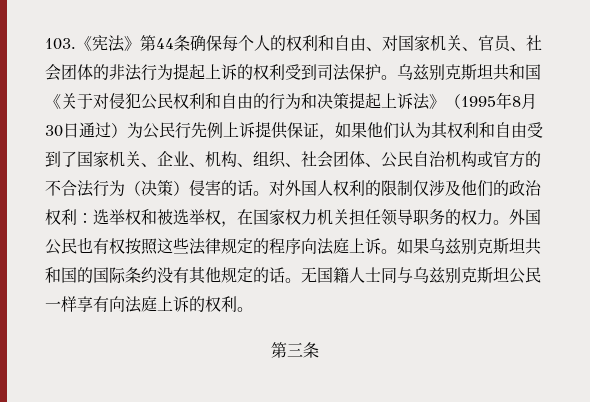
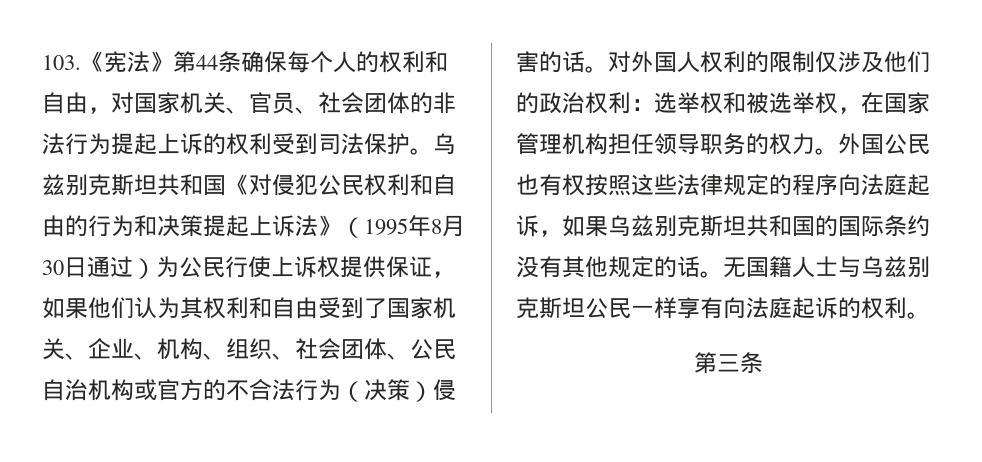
- 103.《宪法》第44条确保每个人的权利和自由、对国家机关、官员、社会团体的非法行为提起上诉的权利受到司法保护。
+ 103.《宪法》第44条确保每个人的权利和自由，对国家机关、官员、社会团体的非法行为提起上诉的权利受到司法保护。
- 乌兹别克斯坦共和国《关于对侵犯公民权利和自由的行为和决策提起上诉法》（1995年8月30日通过）为公民行先例上诉提供保证，如果他们认为其权利和自由受到了国家机关、企业、机构、组织、社会团体、公民自治机构或官方的不合法行为（决策）侵害的话。
+ 乌兹别克斯坦共和国《对侵犯公民权利和自由的行为和决策提起上诉法》（1995年8月30日通过）为公民行使上诉权提供保证，如果他们认为其权利和自由受到了国家机关、企业、机构、组织、社会团体、公民自治机构或官方的不合法行为（决策）侵害的话。
- 对外国人权利的限制仅涉及他们的政治权利：选举权和被选举权，在国家权力机关担任领导职务的权力。
+ 对外国人权利的限制仅涉及他们的政治权利：选举权和被选举权，在国家管理机构担任领导职务的权力。
- 外国公民也有权按照这些法律规定的程序向法庭上诉。如果乌兹别克斯坦共和国的国际条约没有其他规定的话。
+ 外国公民也有权按照这些法律规定的程序向法庭起诉，如果乌兹别克斯坦共和国的国际条约没有其他规定的话。
- 无国籍人士同与乌兹别克斯坦公民一样享有向法庭上诉的权利。
+ 无国籍人士与乌兹别克斯坦公民一样享有向法庭起诉的权利。

